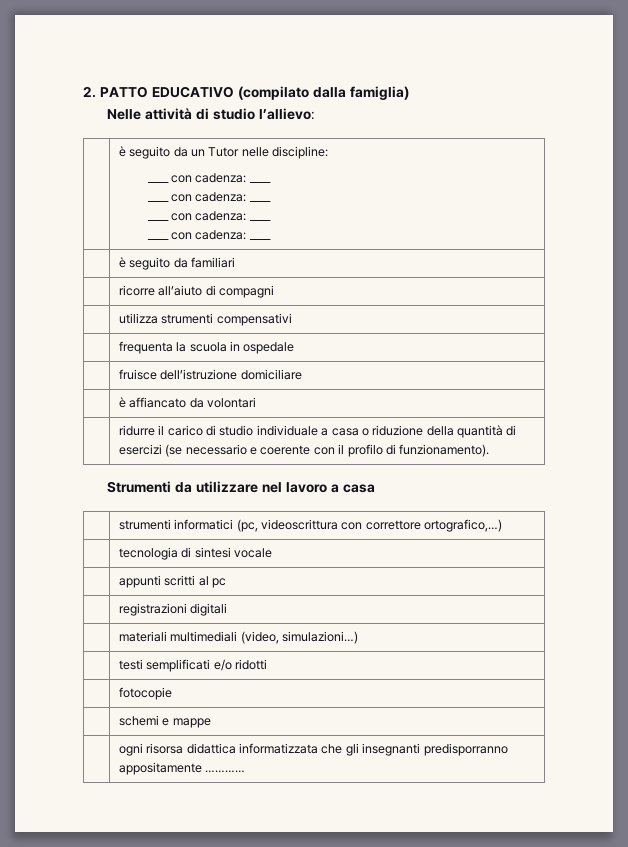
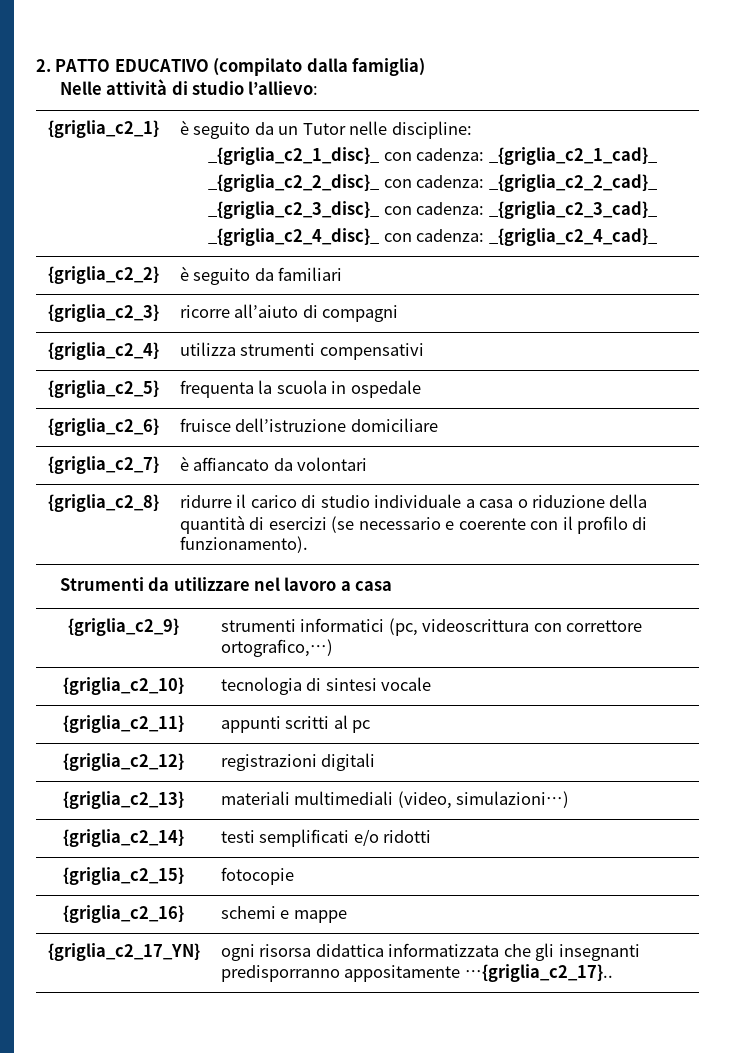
- | è seguito da un Tutor nelle discipline:
- ____ con cadenza: ____
- ____ con cadenza: ____
- ____ con cadenza: ____
- ____ con cadenza: ____
- | è seguito da familiari
+ {griglia_c2_1} | è seguito da un Tutor nelle discipline:
+ _{griglia_c2_1_disc}_ con cadenza: _{griglia_c2_1_cad}_
+ _{griglia_c2_2_disc}_ con cadenza: _{griglia_c2_2_cad}_
+ _{griglia_c2_3_disc}_ con cadenza: _{griglia_c2_3_cad}_
+ _{griglia_c2_4_disc}_ con cadenza: _{griglia_c2_4_cad}_
+ {griglia_c2_2} | è seguito da familiari
- | ricorre all’aiuto di compagni
+ {griglia_c2_3} | ricorre all’aiuto di compagni
- | utilizza strumenti compensativi
+ {griglia_c2_4} | utilizza strumenti compensativi
- | frequenta la scuola in ospedale
+ {griglia_c2_5} | frequenta la scuola in ospedale
- | fruisce dell’istruzione domiciliare
+ {griglia_c2_6} | fruisce dell’istruzione domiciliare
- | è affiancato da volontari
+ {griglia_c2_7} | è affiancato da volontari
- | ridurre il carico di studio individuale a casa o riduzione della quantità di esercizi (se necessario e coerente con il profilo di funzionamento).
+ {griglia_c2_8} | ridurre il carico di studio individuale a casa o riduzione della quantità di esercizi (se necessario e coerente con il profilo di funzionamento).
- | strumenti informatici (pc, videoscrittura con correttore ortografico,…)
+ {griglia_c2_9} | strumenti informatici (pc, videoscrittura con correttore ortografico,…)
- | tecnologia di sintesi vocale
+ {griglia_c2_10} | tecnologia di sintesi vocale
- | appunti scritti al pc
+ {griglia_c2_11} | appunti scritti al pc
- | registrazioni digitali
+ {griglia_c2_12} | registrazioni digitali
- | materiali multimediali (video, simulazioni…)
+ {griglia_c2_13} | materiali multimediali (video, simulazioni…)
- | testi semplificati e/o ridotti
+ {griglia_c2_14} | testi semplificati e/o ridotti
- | fotocopie
+ {griglia_c2_15} | fotocopie
- | schemi e mappe
+ {griglia_c2_16} | schemi e mappe
- | ogni risorsa didattica informatizzata che gli insegnanti predisporranno appositamente …………
+ {griglia_c2_17_YN} | ogni risorsa didattica informatizzata che gli insegnanti predisporranno appositamente …{griglia_c2_17}..

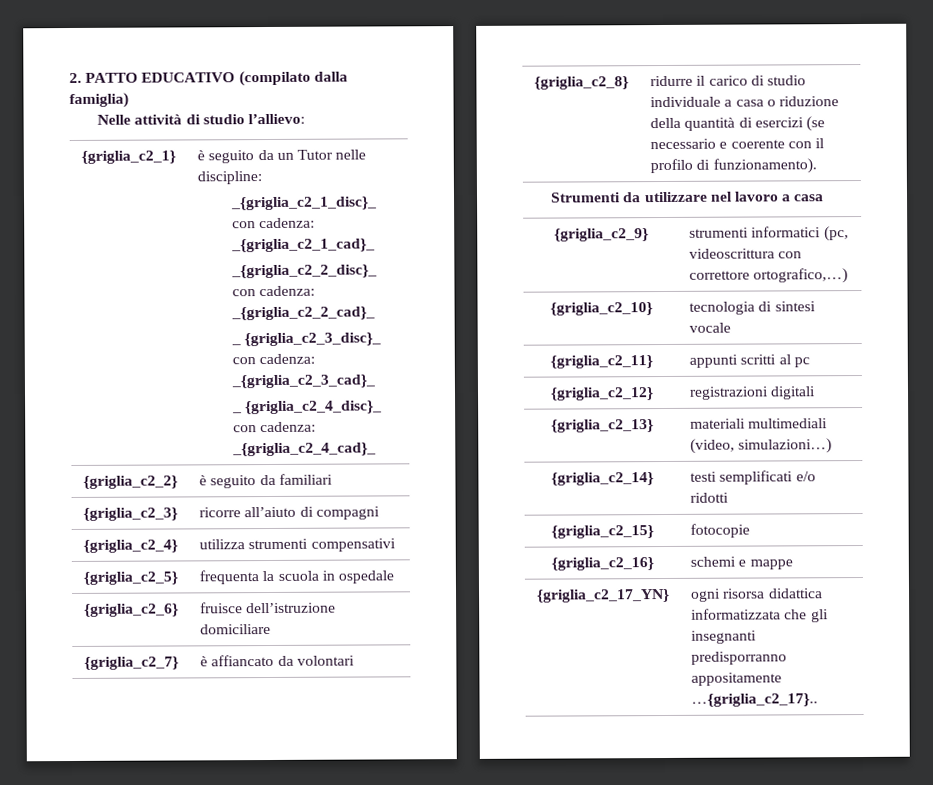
  {griglia_c2_1} | è seguito da un Tutor nelle discipline:
  _{griglia_c2_1_disc}_ con cadenza: _{griglia_c2_1_cad}_
  _{griglia_c2_2_disc}_ con cadenza: _{griglia_c2_2_cad}_
- _{griglia_c2_3_disc}_ con cadenza: _{griglia_c2_3_cad}_
- _{griglia_c2_4_disc}_ con cadenza: _{griglia_c2_4_cad}_
+ _ {griglia_c2_3_disc}_ con cadenza: _{griglia_c2_3_cad}_
+ _ {griglia_c2_4_disc}_ con cadenza: _{griglia_c2_4_cad}_

